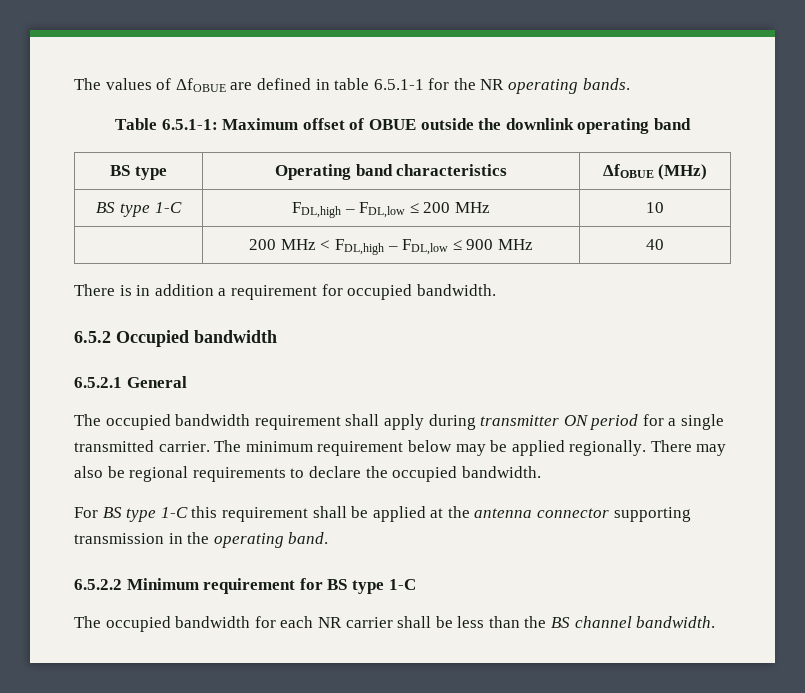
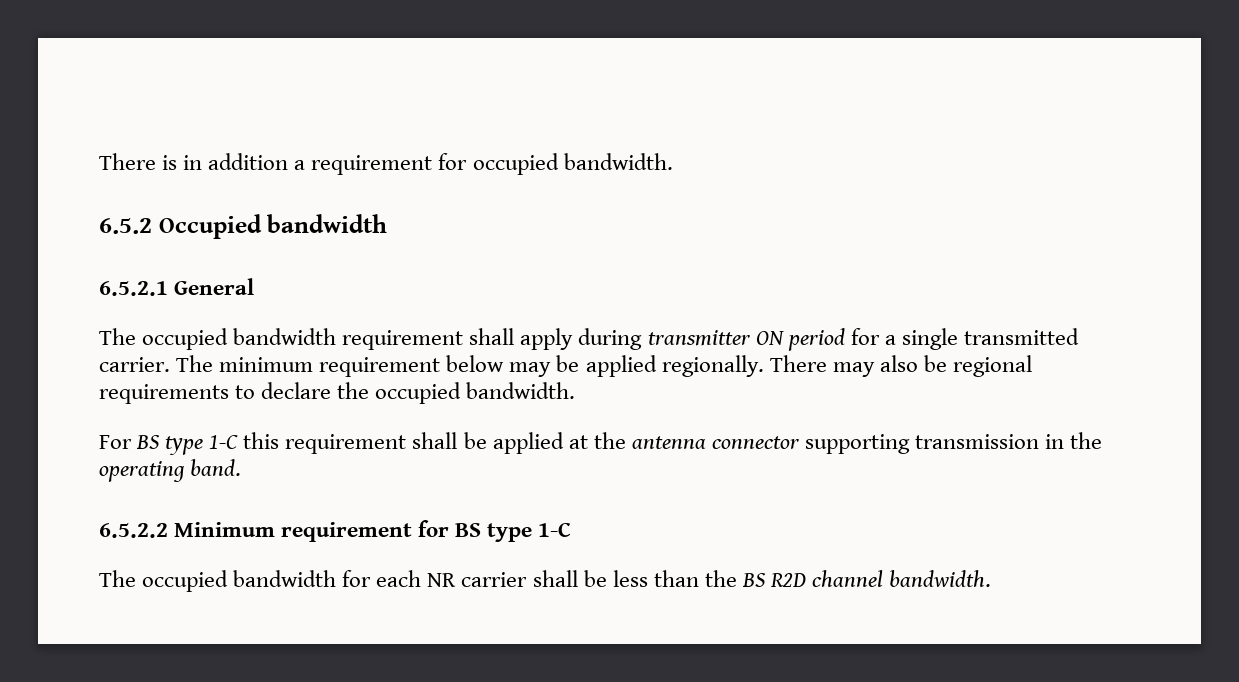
- The values of ΔfOBUE are defined in table 6.5.1-1 for the NR operating bands.
- Table 6.5.1-1: Maximum offset of OBUE outside the downlink operating band
- BS type | Operating band characteristics | ΔfOBUE (MHz)
- BS type 1-C | FDL,high – FDL,low ≤ 200 MHz | 10
- | 200 MHz < FDL,high – FDL,low ≤ 900 MHz | 40
- The occupied bandwidth for each NR carrier shall be less than the BS channel bandwidth.
+ The occupied bandwidth for each NR carrier shall be less than the BS R2D channel bandwidth.

